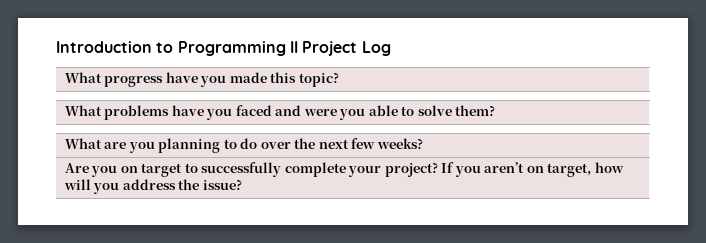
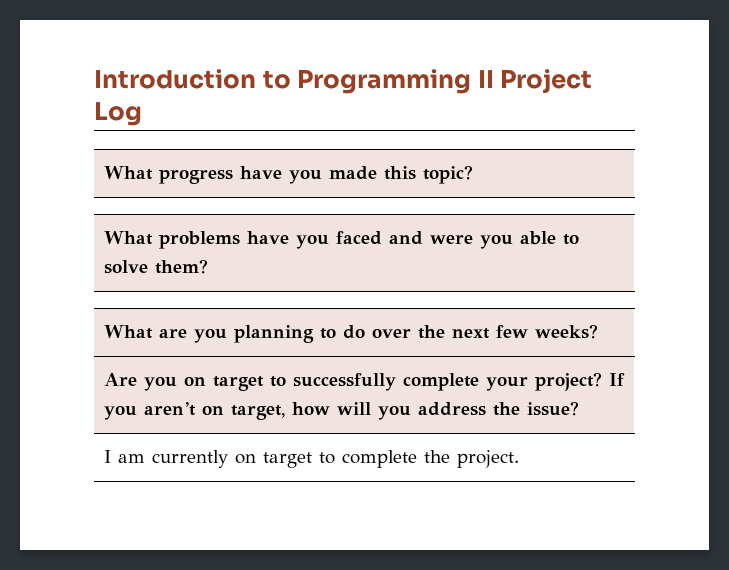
+ I am currently on target to complete the project.

